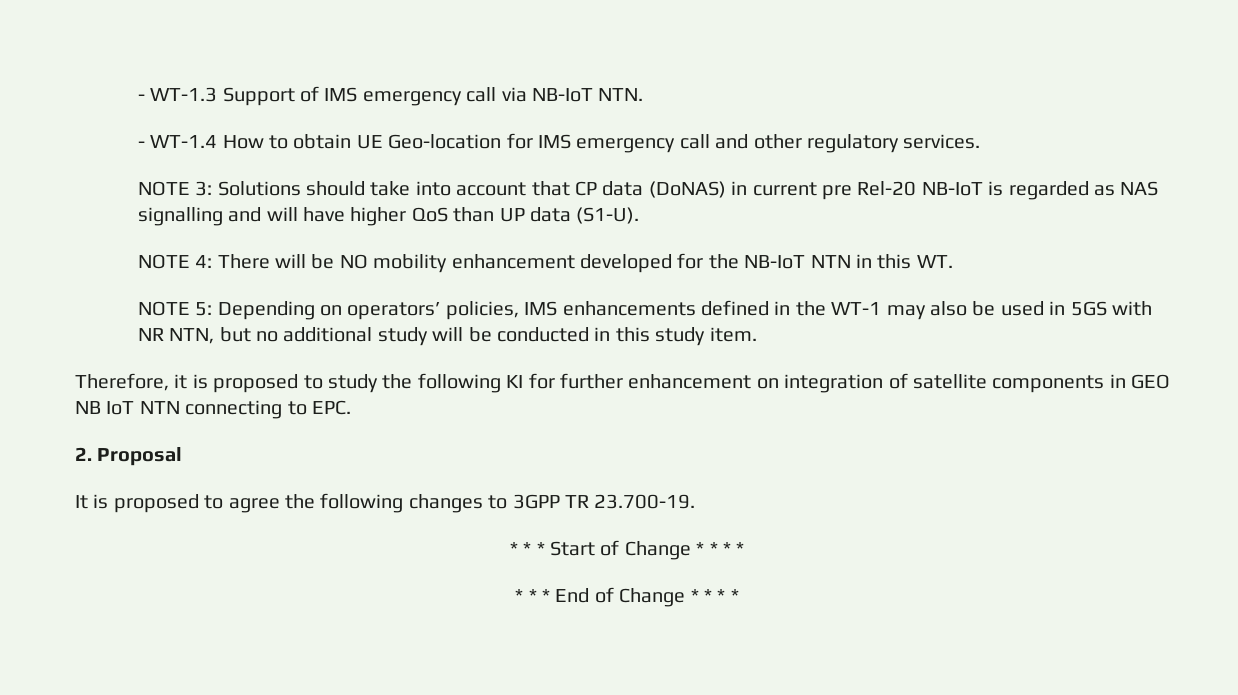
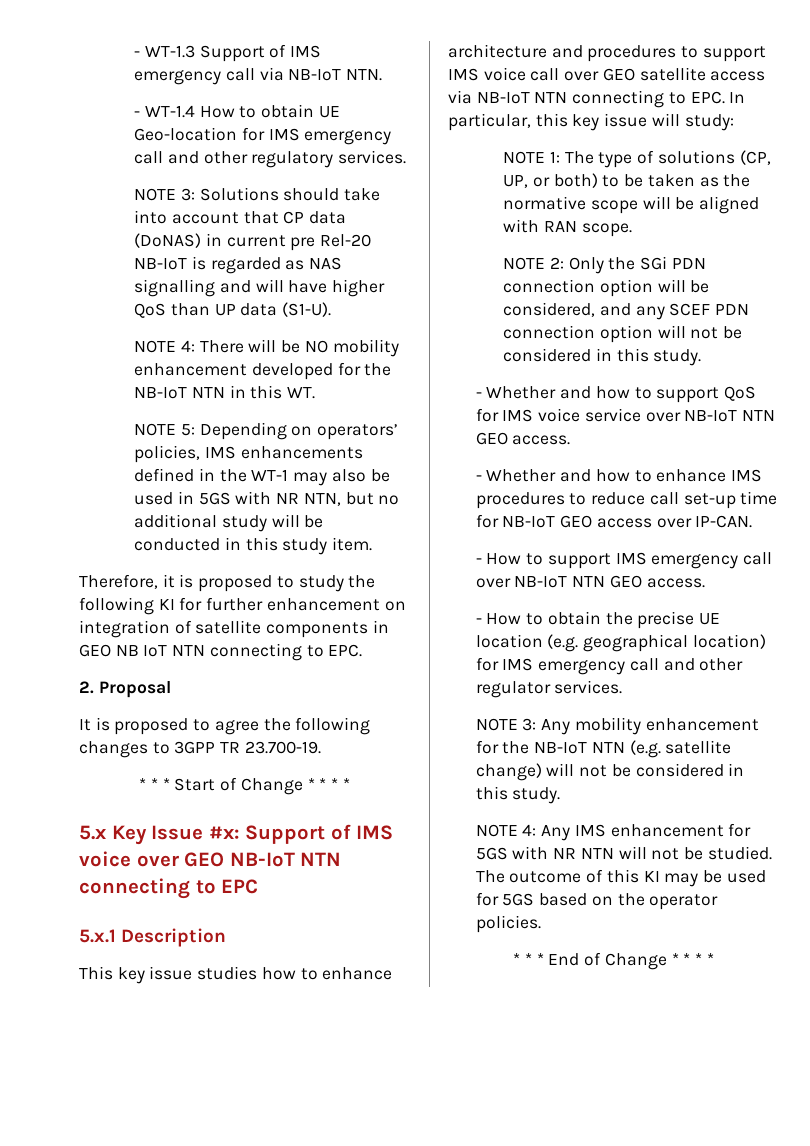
+ 5.x Key Issue #x: Support of IMS voice over GEO NB-IoT NTN connecting to EPC
+ 5.x.1 Description
+ This key issue studies how to enhance architecture and procedures to support IMS voice call over GEO satellite access via NB-IoT NTN connecting to EPC. In particular, this key issue will study:
+ NOTE 1: The type of solutions (CP, UP, or both) to be taken as the normative scope will be aligned with RAN scope.
+ NOTE 2: Only the SGi PDN connection option will be considered, and any SCEF PDN connection option will not be considered in this study.
+ - Whether and how to support QoS for IMS voice service over NB-IoT NTN GEO access.
+ - Whether and how to enhance IMS procedures to reduce call set-up time for NB-IoT GEO access over IP-CAN.
+ - How to support IMS emergency call over NB-IoT NTN GEO access.
+ - How to obtain the precise UE location (e.g. geographical location) for IMS emergency call and other regulator services.
+ NOTE 3: Any mobility enhancement for the NB-IoT NTN (e.g. satellite change) will not be considered in this study.
+ NOTE 4: Any IMS enhancement for 5GS with NR NTN will not be studied. The outcome of this KI may be used for 5GS based on the operator policies.

